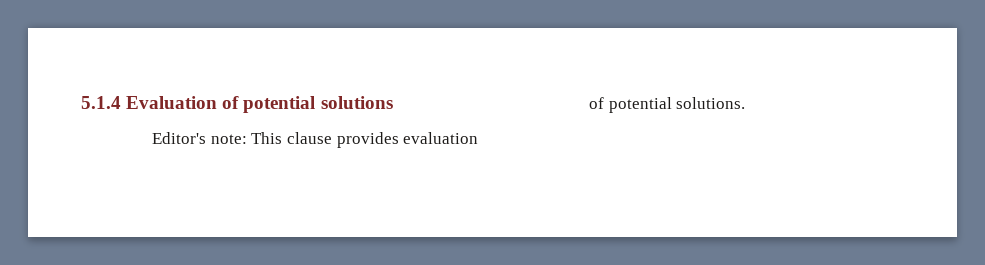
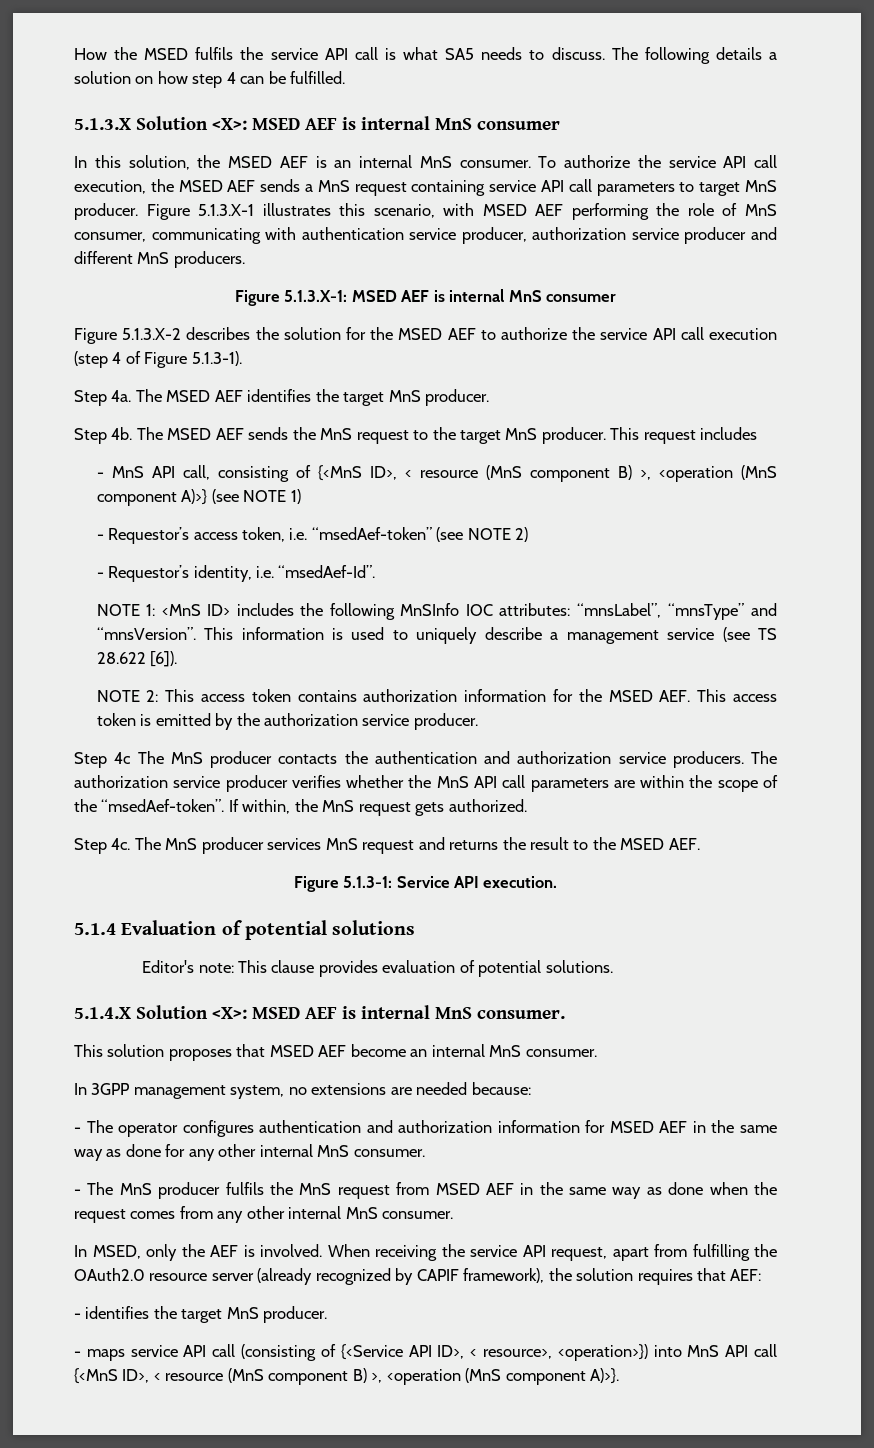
+ How the MSED fulfils the service API call is what SA5 needs to discuss. The following details a solution on how step 4 can be fulfilled.
+ 5.1.3.X Solution <X>: MSED AEF is internal MnS consumer
+ In this solution, the MSED AEF is an internal MnS consumer. To authorize the service API call execution, the MSED AEF sends a MnS request containing service API call parameters to target MnS producer. Figure 5.1.3.X-1 illustrates this scenario, with MSED AEF performing the role of MnS consumer, communicating with authentication service producer, authorization service producer and different MnS producers.
+ Figure 5.1.3.X-1: MSED AEF is internal MnS consumer
+ Figure 5.1.3.X-2 describes the solution for the MSED AEF to authorize the service API call execution (step 4 of Figure 5.1.3-1).
+ Step 4a. The MSED AEF identifies the target MnS producer.
+ Step 4b. The MSED AEF sends the MnS request to the target MnS producer. This request includes
+ - MnS API call, consisting of {<MnS ID>, < resource (MnS component B) >, <operation (MnS component A)>} (see NOTE 1)
+ - Requestor’s access token, i.e. “msedAef-token” (see NOTE 2)
+ - Requestor’s identity, i.e. “msedAef-Id”.
+ NOTE 1: <MnS ID> includes the following MnSInfo IOC attributes: “mnsLabel”, “mnsType” and “mnsVersion”. This information is used to uniquely describe a management service (see TS 28.622 [6]).
+ NOTE 2: This access token contains authorization information for the MSED AEF. This access token is emitted by the authorization service producer.
+ Step 4c The MnS producer contacts the authentication and authorization service producers. The authorization service producer verifies whether the MnS API call parameters are within the scope of the “msedAef-token”. If within, the MnS request gets authorized.
+ Step 4c. The MnS producer services MnS request and returns the result to the MSED AEF.
+ Figure 5.1.3-1: Service API execution.
+ 5.1.4.X Solution <X>: MSED AEF is internal MnS consumer.
+ This solution proposes that MSED AEF become an internal MnS consumer.
+ In 3GPP management system, no extensions are needed because:
+ - The operator configures authentication and authorization information for MSED AEF in the same way as done for any other internal MnS consumer.
+ - The MnS producer fulfils the MnS request from MSED AEF in the same way as done when the request comes from any other internal MnS consumer.
+ In MSED, only the AEF is involved. When receiving the service API request, apart from fulfilling the OAuth2.0 resource server (already recognized by CAPIF framework), the solution requires that AEF:
+ - identifies the target MnS producer.
+ - maps service API call (consisting of {<Service API ID>, < resource>, <operation>}) into MnS API call {<MnS ID>, < resource (MnS component B) >, <operation (MnS component A)>}.

